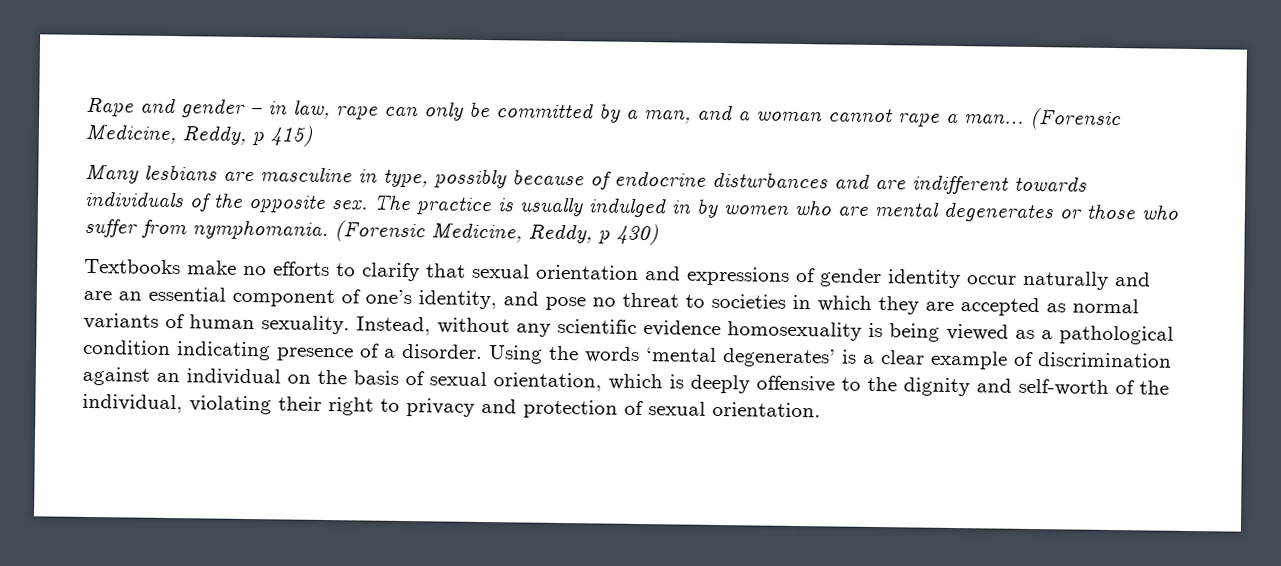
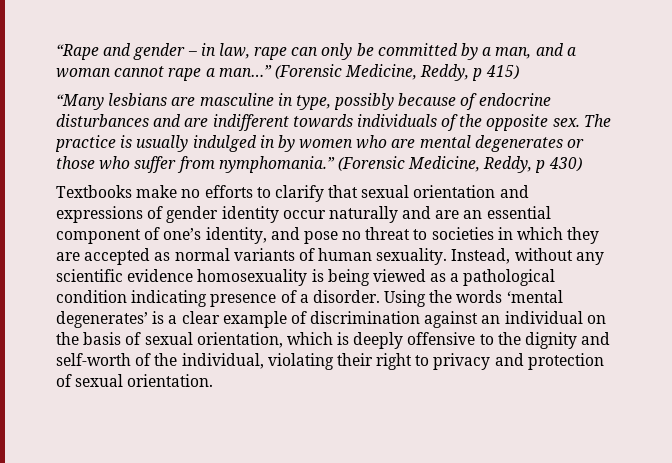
- Rape and gender – in law, rape can only be committed by a man, and a woman cannot rape a man…
+ “Rape and gender – in law, rape can only be committed by a man, and a woman cannot rape a man…”
- Many lesbians are masculine in type, possibly because of endocrine disturbances and are indifferent towards individuals of the opposite sex.
+ “Many lesbians are masculine in type, possibly because of endocrine disturbances and are indifferent towards individuals of the opposite sex.
- The practice is usually indulged in by women who are mental degenerates or those who suffer from nymphomania.
+ The practice is usually indulged in by women who are mental degenerates or those who suffer from nymphomania.”

